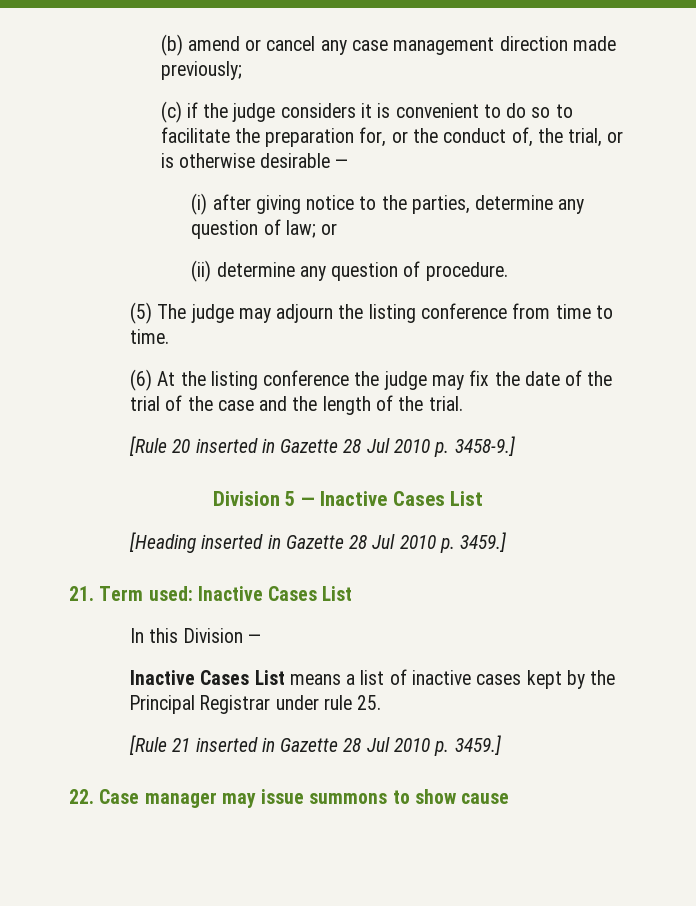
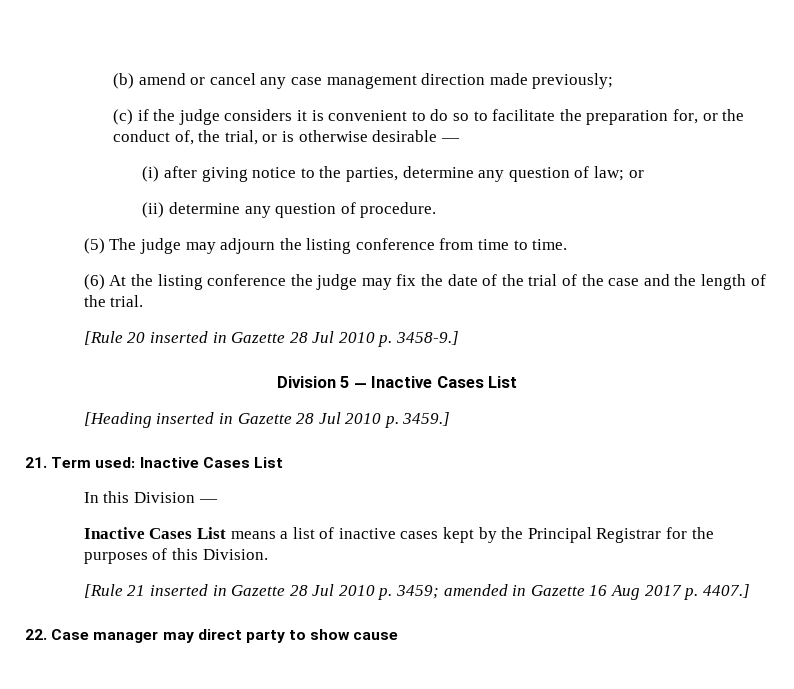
- Inactive Cases List means a list of inactive cases kept by the Principal Registrar under rule 25.
+ Inactive Cases List means a list of inactive cases kept by the Principal Registrar for the purposes of this Division.
- [Rule 21 inserted in Gazette 28 Jul 2010 p. 3459.]
+ [Rule 21 inserted in Gazette 28 Jul 2010 p. 3459; amended in Gazette 16 Aug 2017 p. 4407.]
- 22. Case manager may issue summons to show cause
+ 22. Case manager may direct party to show cause

